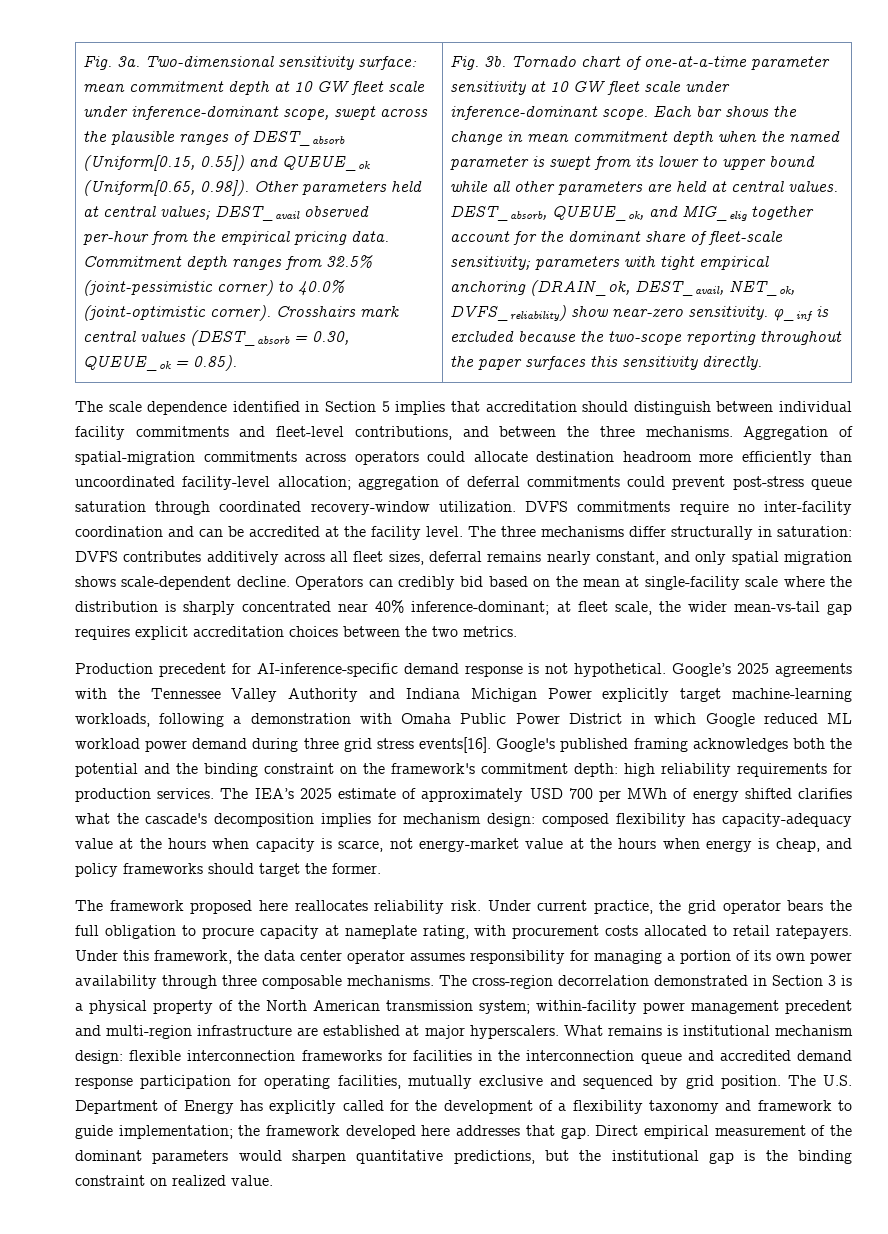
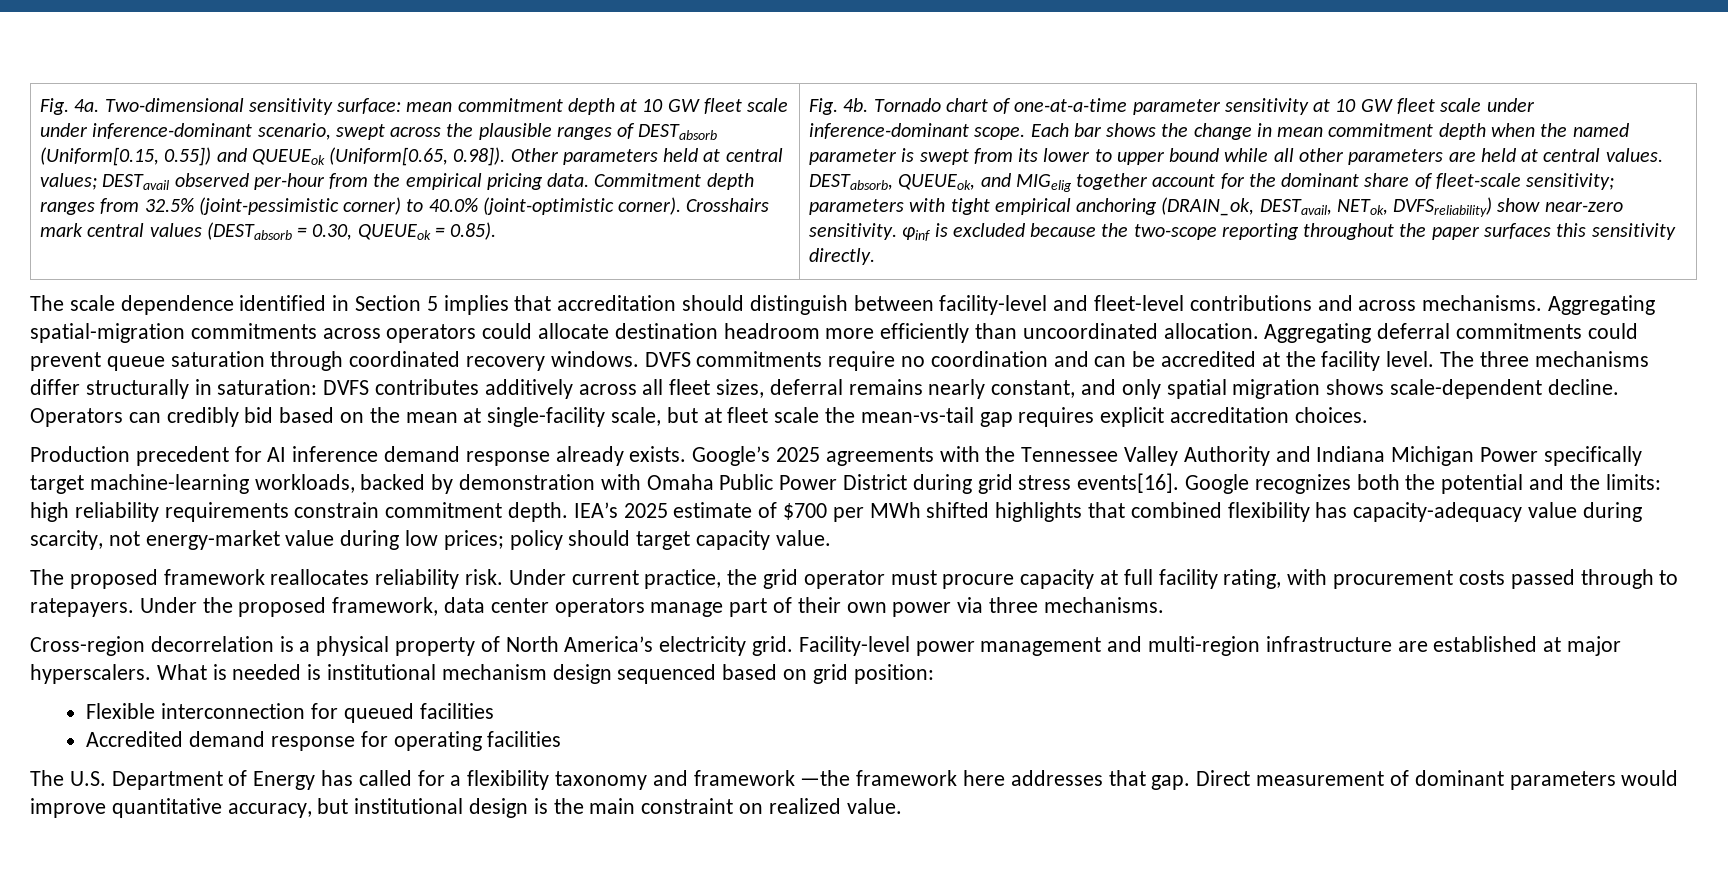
- Fig. 3a.
+ Fig. 4a.
- Two-dimensional sensitivity surface: mean commitment depth at 10 GW fleet scale under inference-dominant scope, swept across the plausible ranges of DEST_absorb (Uniform[0.15, 0.55]) and QUEUE_ok (Uniform[0.65, 0.98]). Other parameters held at central values; DEST_avail observed per-hour from the empirical pricing data.
+ Two-dimensional sensitivity surface: mean commitment depth at 10 GW fleet scale under inference-dominant scenario, swept across the plausible ranges of DESTabsorb (Uniform[0.15, 0.55]) and QUEUEok (Uniform[0.65, 0.98]). Other parameters held at central values; DESTavail observed per-hour from the empirical pricing data.
- Crosshairs mark central values (DEST_absorb = 0.30, QUEUE_ok = 0.85).
+ Crosshairs mark central values (DESTabsorb = 0.30, QUEUEok = 0.85).
- Fig. 3b.
+ Fig. 4b.
- DEST_absorb, QUEUE_ok, and MIG_elig together account for the dominant share of fleet-scale sensitivity; parameters with tight empirical anchoring (DRAIN_ok, DEST_avail, NET_ok, DVFS_reliability) show near-zero sensitivity. φ_inf is excluded because the two-scope reporting throughout the paper surfaces this sensitivity directly.
+ DESTabsorb, QUEUEok, and MIGelig together account for the dominant share of fleet-scale sensitivity; parameters with tight empirical anchoring (DRAIN_ok, DESTavail, NETok, DVFSreliability) show near-zero sensitivity. φinf is excluded because the two-scope reporting throughout the paper surfaces this sensitivity directly.
- The scale dependence identified in Section 5 implies that accreditation should distinguish between individual facility commitments and fleet-level contributions, and between the three mechanisms. Aggregation of spatial-migration commitments across operators could allocate destination headroom more efficiently than uncoordinated facility-level allocation; aggregation of deferral commitments could prevent post-stress queue saturation through coordinated recovery-window utilization.
+ The scale dependence identified in Section 5 implies that accreditation should distinguish between facility-level and fleet-level contributions and across mechanisms. Aggregating spatial-migration commitments across operators could allocate destination headroom more efficiently than uncoordinated allocation. Aggregating deferral commitments could prevent queue saturation through coordinated recovery windows.
- DVFS commitments require no inter-facility coordination and can be accredited at the facility level.
+ DVFS commitments require no coordination and can be accredited at the facility level.
- Operators can credibly bid based on the mean at single-facility scale where the distribution is sharply concentrated near 40% inference-dominant; at fleet scale, the wider mean-vs-tail gap requires explicit accreditation choices between the two metrics.
- Production precedent for AI-inference-specific demand response is not hypothetical.
+ Operators can credibly bid based on the mean at single-facility scale, but at fleet scale the mean-vs-tail gap requires explicit accreditation choices.
+ Production precedent for AI inference demand response already exists.
- Google’s 2025 agreements with the Tennessee Valley Authority and Indiana Michigan Power explicitly target machine-learning workloads, following a demonstration with Omaha Public Power District in which Google reduced ML workload power demand during three grid stress events[16]. Google's published framing acknowledges both the potential and the binding constraint on the framework's commitment depth: high reliability requirements for production services. The IEA’s 2025 estimate of approximately USD 700 per MWh of energy shifted clarifies what the cascade's decomposition implies for mechanism design: composed flexibility has capacity-adequacy value at the hours when capacity is scarce, not energy-market value at the hours when energy is cheap, and policy frameworks should target the former.
- The framework proposed here reallocates reliability risk.
+ Google’s 2025 agreements with the Tennessee Valley Authority and Indiana Michigan Power specifically target machine-learning workloads, backed by demonstration with Omaha Public Power District during grid stress events[16]. Google recognizes both the potential and the limits: high reliability requirements constrain commitment depth. IEA’s 2025 estimate of $700 per MWh shifted highlights that combined flexibility has capacity-adequacy value during scarcity, not energy-market value during low prices; policy should target capacity value.
+ The proposed framework reallocates reliability risk.
- Under current practice, the grid operator bears the full obligation to procure capacity at nameplate rating, with procurement costs allocated to retail ratepayers. Under this framework, the data center operator assumes responsibility for managing a portion of its own power availability through three composable mechanisms. The cross-region decorrelation demonstrated in Section 3 is a physical property of the North American transmission system; within-facility power management precedent and multi-region infrastructure are established at major hyperscalers.
+ Under current practice, the grid operator must procure capacity at full facility rating, with procurement costs passed through to ratepayers. Under the proposed framework, data center operators manage part of their own power via three mechanisms.
+ Cross-region decorrelation is a physical property of North America’s electricity grid. Facility-level power management and multi-region infrastructure are established at major hyperscalers.
- What remains is institutional mechanism design: flexible interconnection frameworks for facilities in the interconnection queue and accredited demand response participation for operating facilities, mutually exclusive and sequenced by grid position. The U.S. Department of Energy has explicitly called for the development of a flexibility taxonomy and framework to guide implementation; the framework developed here addresses that gap.
+ What is needed is institutional mechanism design sequenced based on grid position:
+ Flexible interconnection for queued facilities
+ Accredited demand response for operating facilities
+ The U.S. Department of Energy has called for a flexibility taxonomy and framework —the framework here addresses that gap.
- Direct empirical measurement of the dominant parameters would sharpen quantitative predictions, but the institutional gap is the binding constraint on realized value.
+ Direct measurement of dominant parameters would improve quantitative accuracy, but institutional design is the main constraint on realized value.

